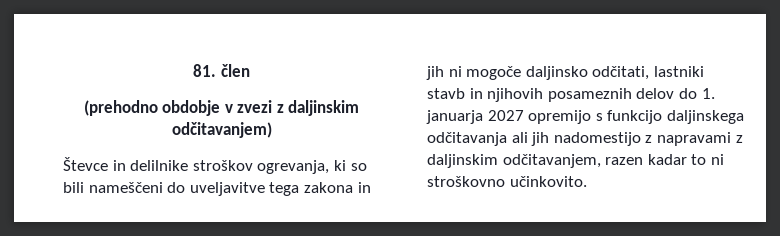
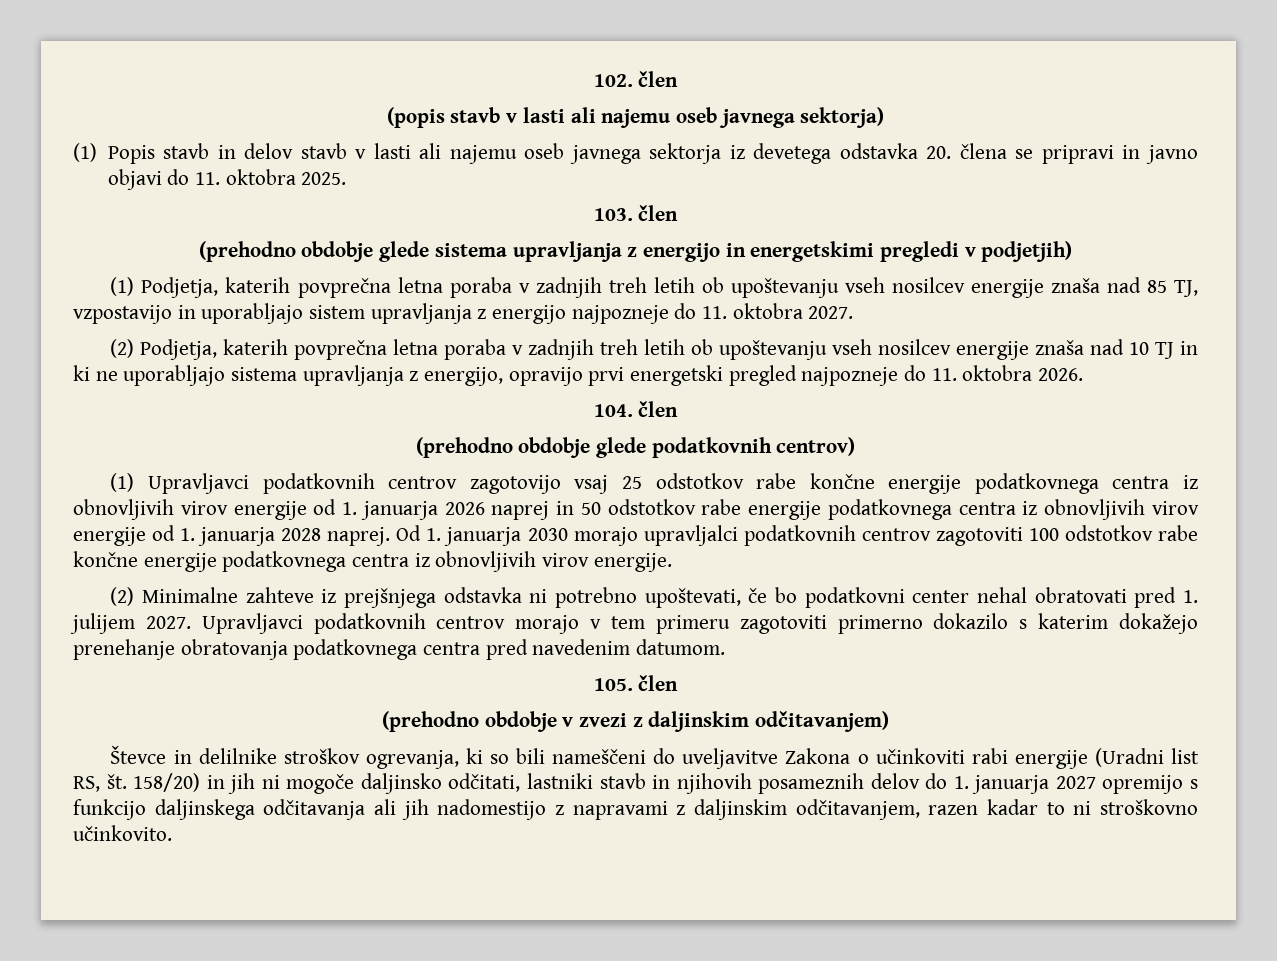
- 81. člen
+ 102. člen
+ (popis stavb v lasti ali najemu oseb javnega sektorja)
+ (1) Popis stavb in delov stavb v lasti ali najemu oseb javnega sektorja iz devetega odstavka 20. člena se pripravi in javno objavi do 11. oktobra 2025.
+ 103. člen
+ (prehodno obdobje glede sistema upravljanja z energijo in energetskimi pregledi v podjetjih)
+ (1) Podjetja, katerih povprečna letna poraba v zadnjih treh letih ob upoštevanju vseh nosilcev energije znaša nad 85 TJ, vzpostavijo in uporabljajo sistem upravljanja z energijo najpozneje do 11. oktobra 2027.
+ (2) Podjetja, katerih povprečna letna poraba v zadnjih treh letih ob upoštevanju vseh nosilcev energije znaša nad 10 TJ in ki ne uporabljajo sistema upravljanja z energijo, opravijo prvi energetski pregled najpozneje do 11. oktobra 2026.
+ 104. člen
+ (prehodno obdobje glede podatkovnih centrov)
+ (1) Upravljavci podatkovnih centrov zagotovijo vsaj 25 odstotkov rabe končne energije podatkovnega centra iz obnovljivih virov energije od 1. januarja 2026 naprej in 50 odstotkov rabe energije podatkovnega centra iz obnovljivih virov energije od 1. januarja 2028 naprej. Od 1. januarja 2030 morajo upravljalci podatkovnih centrov zagotoviti 100 odstotkov rabe končne energije podatkovnega centra iz obnovljivih virov energije.
+ (2) Minimalne zahteve iz prejšnjega odstavka ni potrebno upoštevati, če bo podatkovni center nehal obratovati pred 1. julijem 2027. Upravljavci podatkovnih centrov morajo v tem primeru zagotoviti primerno dokazilo s katerim dokažejo prenehanje obratovanja podatkovnega centra pred navedenim datumom.
+ 105. člen
- Števce in delilnike stroškov ogrevanja, ki so bili nameščeni do uveljavitve tega zakona in jih ni mogoče daljinsko odčitati, lastniki stavb in njihovih posameznih delov do 1. januarja 2027 opremijo s funkcijo daljinskega odčitavanja ali jih nadomestijo z napravami z daljinskim odčitavanjem, razen kadar to ni stroškovno učinkovito.
+ Števce in delilnike stroškov ogrevanja, ki so bili nameščeni do uveljavitve Zakona o učinkoviti rabi energije (Uradni list RS, št. 158/20) in jih ni mogoče daljinsko odčitati, lastniki stavb in njihovih posameznih delov do 1. januarja 2027 opremijo s funkcijo daljinskega odčitavanja ali jih nadomestijo z napravami z daljinskim odčitavanjem, razen kadar to ni stroškovno učinkovito.

